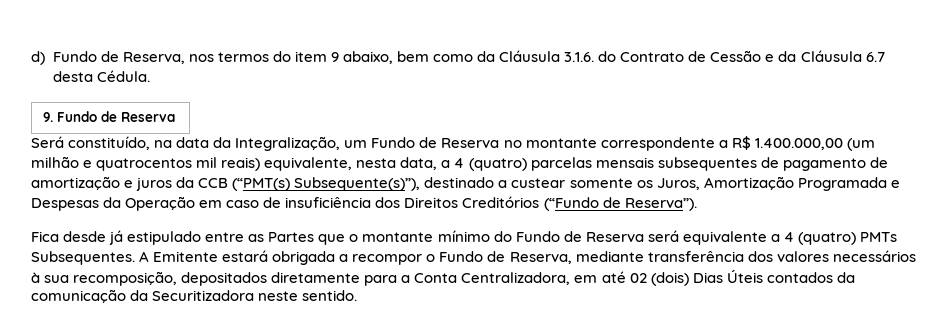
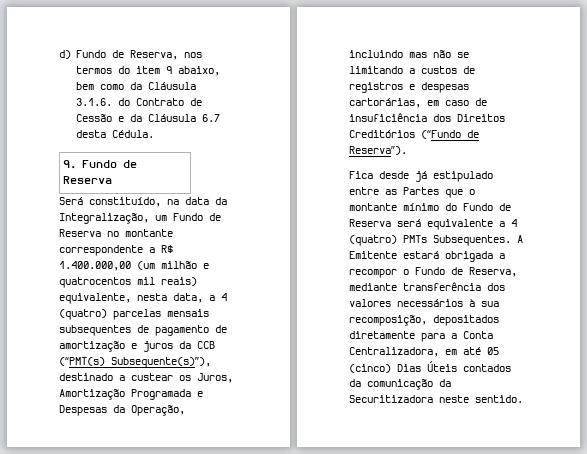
- Será constituído, na data da Integralização, um Fundo de Reserva no montante correspondente a R$ 1.400.000,00 (um milhão e quatrocentos mil reais) equivalente, nesta data, a 4 (quatro) parcelas mensais subsequentes de pagamento de amortização e juros da CCB (“PMT(s) Subsequente(s)”), destinado a custear somente os Juros, Amortização Programada e Despesas da Operação em caso de insuficiência dos Direitos Creditórios (“Fundo de Reserva”).
+ Será constituído, na data da Integralização, um Fundo de Reserva no montante correspondente a R$ 1.400.000,00 (um milhão e quatrocentos mil reais) equivalente, nesta data, a 4 (quatro) parcelas mensais subsequentes de pagamento de amortização e juros da CCB (“PMT(s) Subsequente(s)”), destinado a custear os Juros, Amortização Programada e Despesas da Operação, incluindo mas não se limitando a custos de registros e despesas cartorárias, em caso de insuficiência dos Direitos Creditórios (“Fundo de Reserva”).
- A Emitente estará obrigada a recompor o Fundo de Reserva, mediante transferência dos valores necessários à sua recomposição, depositados diretamente para a Conta Centralizadora, em até 02 (dois) Dias Úteis contados da comunicação da Securitizadora neste sentido.
+ A Emitente estará obrigada a recompor o Fundo de Reserva, mediante transferência dos valores necessários à sua recomposição, depositados diretamente para a Conta Centralizadora, em até 05 (cinco) Dias Úteis contados da comunicação da Securitizadora neste sentido.

